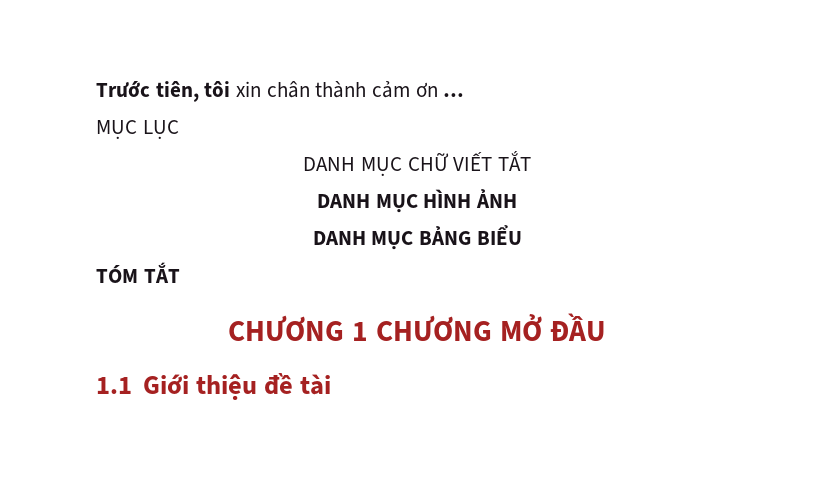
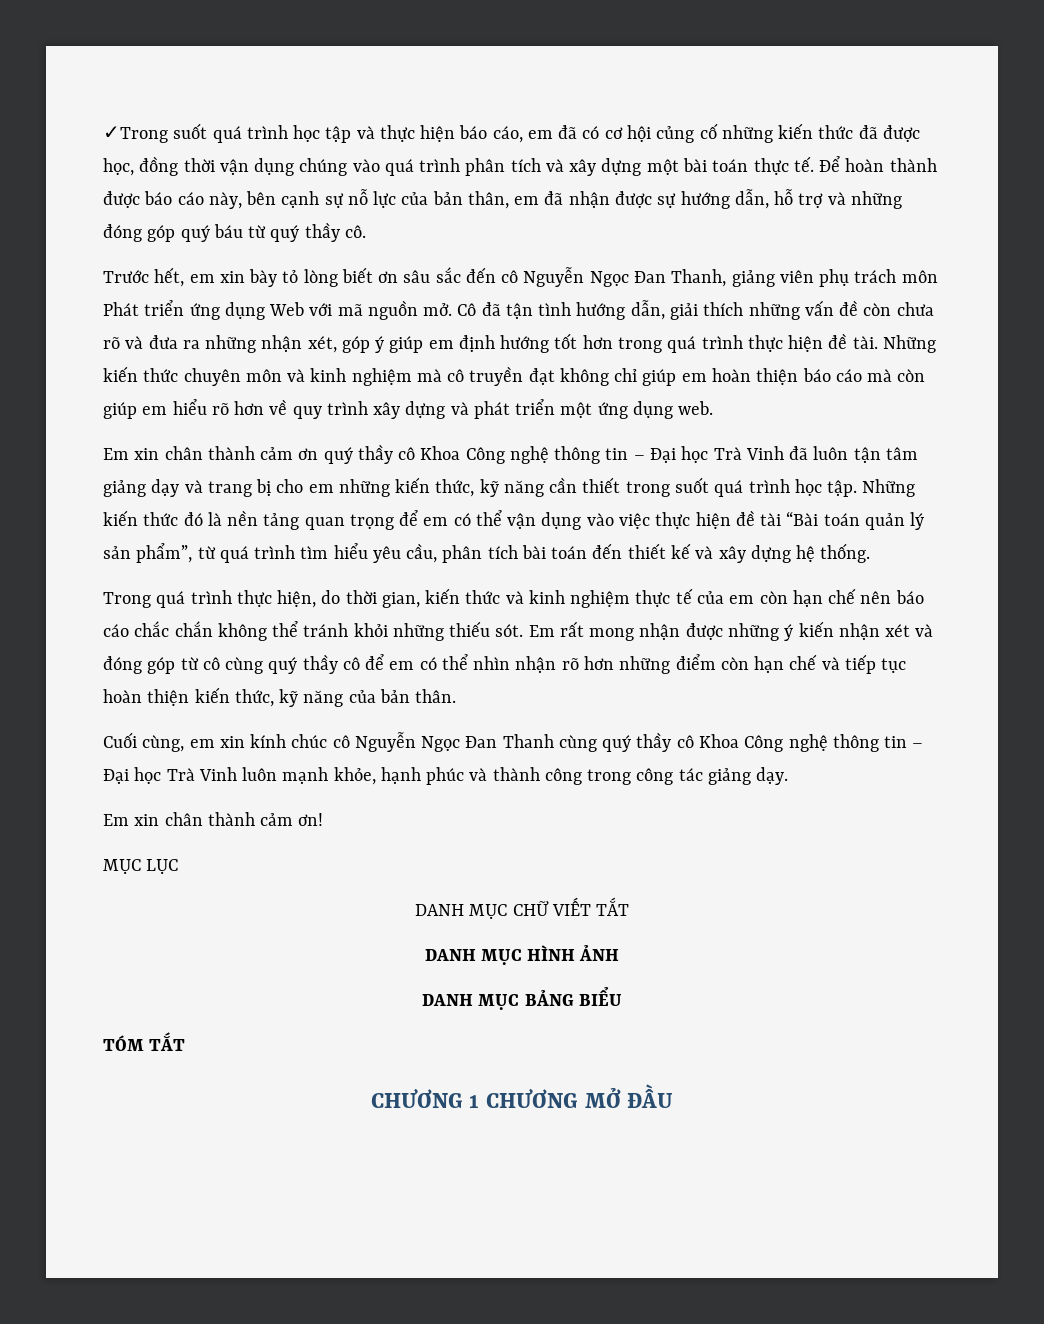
- Trước tiên, tôi xin chân thành cảm ơn …
+ ✓Trong suốt quá trình học tập và thực hiện báo cáo, em đã có cơ hội củng cố những kiến thức đã được học, đồng thời vận dụng chúng vào quá trình phân tích và xây dựng một bài toán thực tế. Để hoàn thành được báo cáo này, bên cạnh sự nỗ lực của bản thân, em đã nhận được sự hướng dẫn, hỗ trợ và những đóng góp quý báu từ quý thầy cô.
+ Trước hết, em xin bày tỏ lòng biết ơn sâu sắc đến cô Nguyễn Ngọc Đan Thanh, giảng viên phụ trách môn Phát triển ứng dụng Web với mã nguồn mở. Cô đã tận tình hướng dẫn, giải thích những vấn đề còn chưa rõ và đưa ra những nhận xét, góp ý giúp em định hướng tốt hơn trong quá trình thực hiện đề tài. Những kiến thức chuyên môn và kinh nghiệm mà cô truyền đạt không chỉ giúp em hoàn thiện báo cáo mà còn giúp em hiểu rõ hơn về quy trình xây dựng và phát triển một ứng dụng web.
+ Em xin chân thành cảm ơn quý thầy cô Khoa Công nghệ thông tin – Đại học Trà Vinh đã luôn tận tâm giảng dạy và trang bị cho em những kiến thức, kỹ năng cần thiết trong suốt quá trình học tập. Những kiến thức đó là nền tảng quan trọng để em có thể vận dụng vào việc thực hiện đề tài “Bài toán quản lý sản phẩm”, từ quá trình tìm hiểu yêu cầu, phân tích bài toán đến thiết kế và xây dựng hệ thống.
+ Trong quá trình thực hiện, do thời gian, kiến thức và kinh nghiệm thực tế của em còn hạn chế nên báo cáo chắc chắn không thể tránh khỏi những thiếu sót. Em rất mong nhận được những ý kiến nhận xét và đóng góp từ cô cùng quý thầy cô để em có thể nhìn nhận rõ hơn những điểm còn hạn chế và tiếp tục hoàn thiện kiến thức, kỹ năng của bản thân.
+ Cuối cùng, em xin kính chúc cô Nguyễn Ngọc Đan Thanh cùng quý thầy cô Khoa Công nghệ thông tin – Đại học Trà Vinh luôn mạnh khỏe, hạnh phúc và thành công trong công tác giảng dạy.
+ Em xin chân thành cảm ơn!
- 1.1 Giới thiệu đề tài

